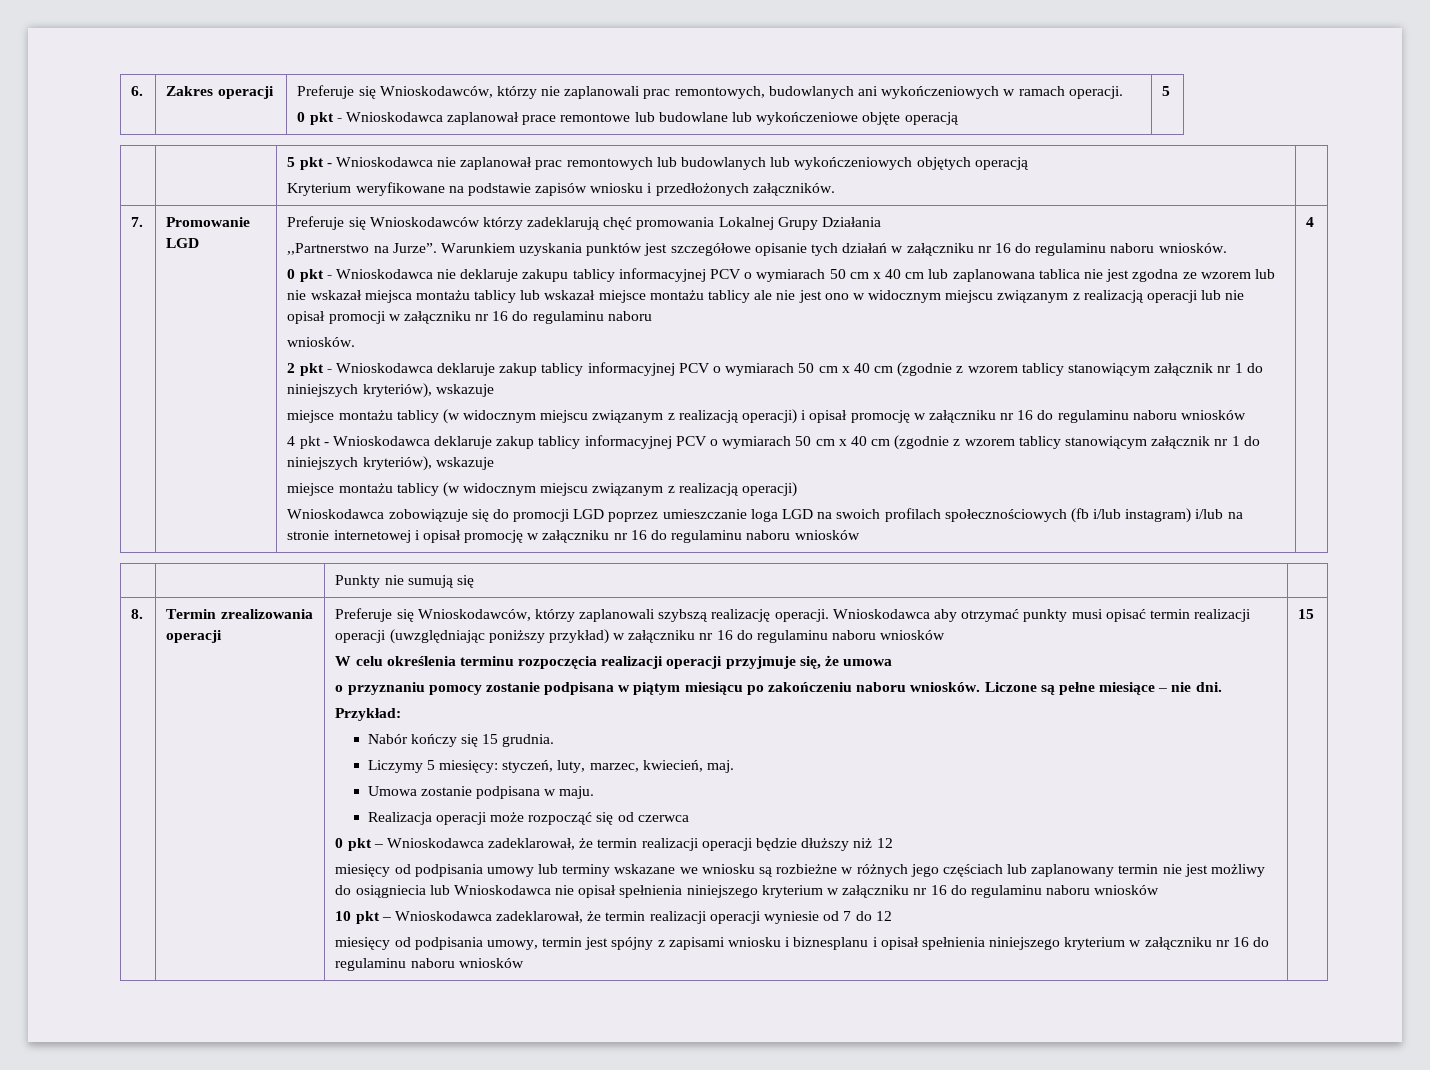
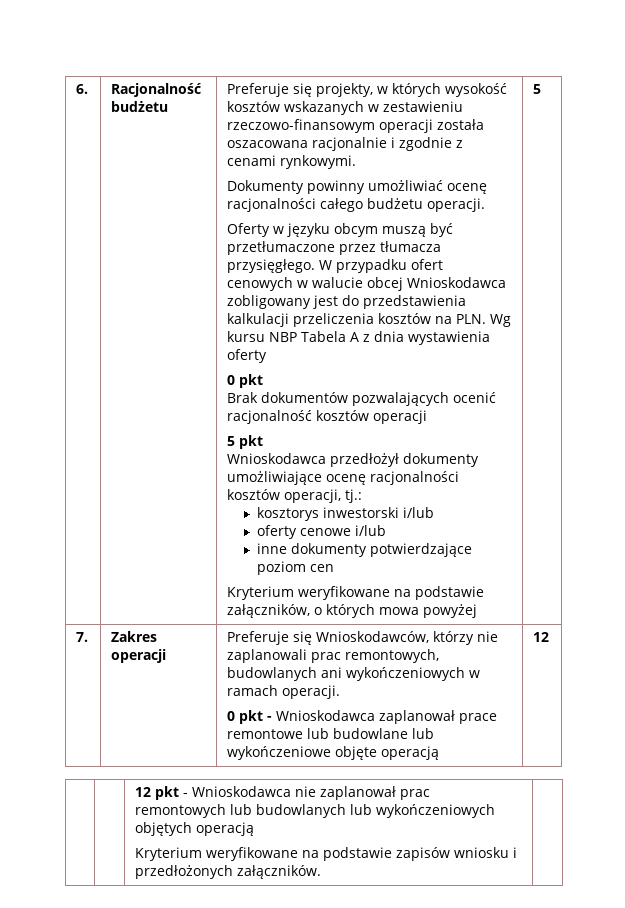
- Zakres operacji | Preferuje się Wnioskodawców, którzy nie zaplanowali prac remontowych, budowlanych ani wykończeniowych w ramach operacji.
- 0 pkt - Wnioskodawca zaplanował prace remontowe lub budowlane lub wykończeniowe objęte operacją | 5
- | | 5 pkt - Wnioskodawca nie zaplanował prac remontowych lub budowlanych lub wykończeniowych objętych operacją
+ Racjonalność budżetu | Preferuje się projekty, w których wysokość kosztów wskazanych w zestawieniu rzeczowo-finansowym operacji została oszacowana racjonalnie i zgodnie z cenami rynkowymi.
+ Dokumenty powinny umożliwiać ocenę racjonalności całego budżetu operacji.
+ Oferty w języku obcym muszą być przetłumaczone przez tłumacza przysięgłego. W przypadku ofert cenowych w walucie obcej Wnioskodawca zobligowany jest do przedstawienia kalkulacji przeliczenia kosztów na PLN. Wg kursu NBP Tabela A z dnia wystawienia oferty
+ 0 pkt
+ Brak dokumentów pozwalających ocenić racjonalność kosztów operacji
+ 5 pkt
+ Wnioskodawca przedłożył dokumenty umożliwiające ocenę racjonalności kosztów operacji, tj.:
+ kosztorys inwestorski i/lub
+ oferty cenowe i/lub
+ inne dokumenty potwierdzające poziom cen
+ Kryterium weryfikowane na podstawie załączników, o których mowa powyżej | 5
+ 7. | Zakres operacji | Preferuje się Wnioskodawców, którzy nie zaplanowali prac remontowych, budowlanych ani wykończeniowych w ramach operacji.
+ 0 pkt - Wnioskodawca zaplanował prace remontowe lub budowlane lub wykończeniowe objęte operacją | 12
+ | | 12 pkt - Wnioskodawca nie zaplanował prac remontowych lub budowlanych lub wykończeniowych objętych operacją
- 7. | Promowanie LGD | Preferuje się Wnioskodawców którzy zadeklarują chęć promowania Lokalnej Grupy Działania
- ,,Partnerstwo na Jurze”. Warunkiem uzyskania punktów jest szczegółowe opisanie tych działań w załączniku nr 16 do regulaminu naboru wniosków.
- 0 pkt - Wnioskodawca nie deklaruje zakupu tablicy informacyjnej PCV o wymiarach 50 cm x 40 cm lub zaplanowana tablica nie jest zgodna ze wzorem lub nie wskazał miejsca montażu tablicy lub wskazał miejsce montażu tablicy ale nie jest ono w widocznym miejscu związanym z realizacją operacji lub nie opisał promocji w załączniku nr 16 do regulaminu naboru
- wniosków.
- 2 pkt - Wnioskodawca deklaruje zakup tablicy informacyjnej PCV o wymiarach 50 cm x 40 cm (zgodnie z wzorem tablicy stanowiącym załącznik nr 1 do niniejszych kryteriów), wskazuje
- miejsce montażu tablicy (w widocznym miejscu związanym z realizacją operacji) i opisał promocję w załączniku nr 16 do regulaminu naboru wniosków
- 4 pkt - Wnioskodawca deklaruje zakup tablicy informacyjnej PCV o wymiarach 50 cm x 40 cm (zgodnie z wzorem tablicy stanowiącym załącznik nr 1 do niniejszych kryteriów), wskazuje
- miejsce montażu tablicy (w widocznym miejscu związanym z realizacją operacji)
- Wnioskodawca zobowiązuje się do promocji LGD poprzez umieszczanie loga LGD na swoich profilach społecznościowych (fb i/lub instagram) i/lub na stronie internetowej i opisał promocję w załączniku nr 16 do regulaminu naboru wniosków | 4
- | | Punkty nie sumują się |
- 8. | Termin zrealizowania operacji | Preferuje się Wnioskodawców, którzy zaplanowali szybszą realizację operacji. Wnioskodawca aby otrzymać punkty musi opisać termin realizacji operacji (uwzględniając poniższy przykład) w załączniku nr 16 do regulaminu naboru wniosków
- W celu określenia terminu rozpoczęcia realizacji operacji przyjmuje się, że umowa
- o przyznaniu pomocy zostanie podpisana w piątym miesiącu po zakończeniu naboru wniosków. Liczone są pełne miesiące – nie dni.
- Przykład:
- Nabór kończy się 15 grudnia.
- Liczymy 5 miesięcy: styczeń, luty, marzec, kwiecień, maj.
- Umowa zostanie podpisana w maju.
- Realizacja operacji może rozpocząć się od czerwca
- 0 pkt – Wnioskodawca zadeklarował, że termin realizacji operacji będzie dłuższy niż 12
- miesięcy od podpisania umowy lub terminy wskazane we wniosku są rozbieżne w różnych jego częściach lub zaplanowany termin nie jest możliwy do osiągniecia lub Wnioskodawca nie opisał spełnienia niniejszego kryterium w załączniku nr 16 do regulaminu naboru wniosków
- 10 pkt – Wnioskodawca zadeklarował, że termin realizacji operacji wyniesie od 7 do 12
- miesięcy od podpisania umowy, termin jest spójny z zapisami wniosku i biznesplanu i opisał spełnienia niniejszego kryterium w załączniku nr 16 do regulaminu naboru wniosków | 15

